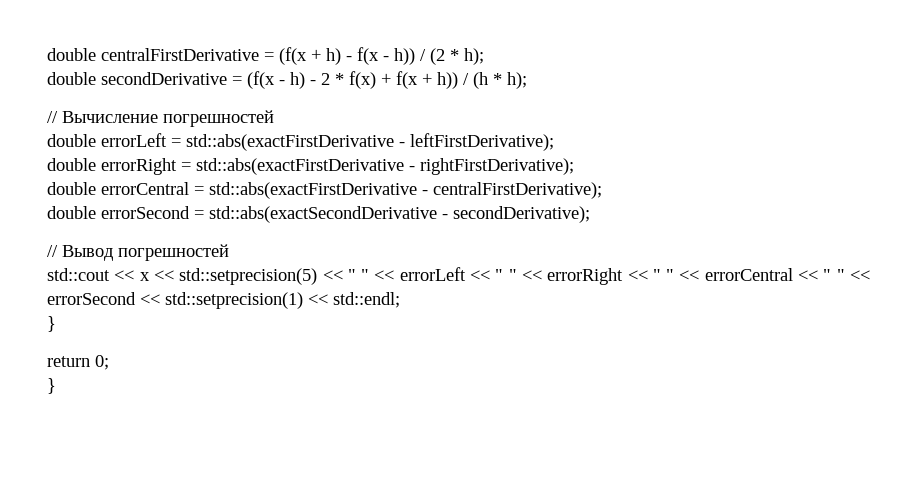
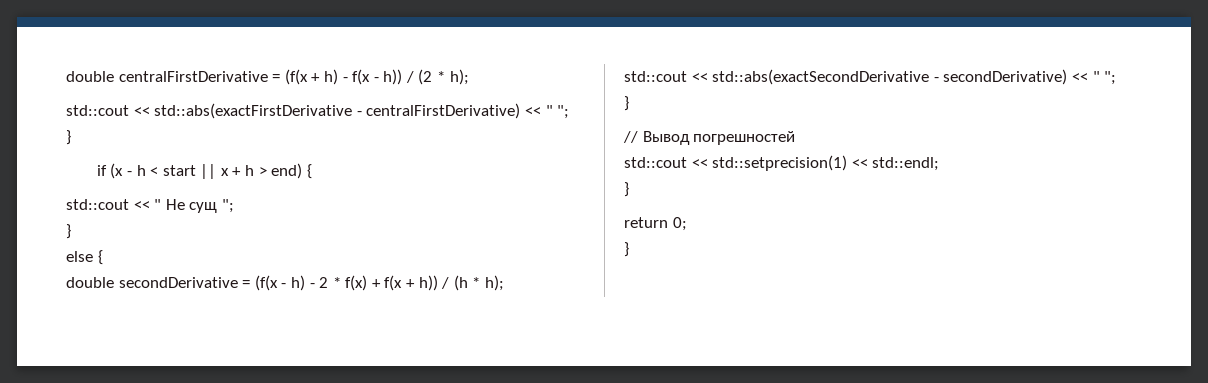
+ std::cout << std::abs(exactFirstDerivative - centralFirstDerivative) << " ";
+ }
+ if (x - h < start || x + h > end) {
+ std::cout << " Не сущ ";
+ }
+ else {
- // Вычисление погрешностей
- double errorLeft = std::abs(exactFirstDerivative - leftFirstDerivative);
- double errorRight = std::abs(exactFirstDerivative - rightFirstDerivative);
- double errorCentral = std::abs(exactFirstDerivative - centralFirstDerivative);
- double errorSecond = std::abs(exactSecondDerivative - secondDerivative);
+ std::cout << std::abs(exactSecondDerivative - secondDerivative) << " ";
+ }
- std::cout << x << std::setprecision(5) << " " << errorLeft << " " << errorRight << " " << errorCentral << " " << errorSecond << std::setprecision(1) << std::endl;
+ std::cout << std::setprecision(1) << std::endl;

